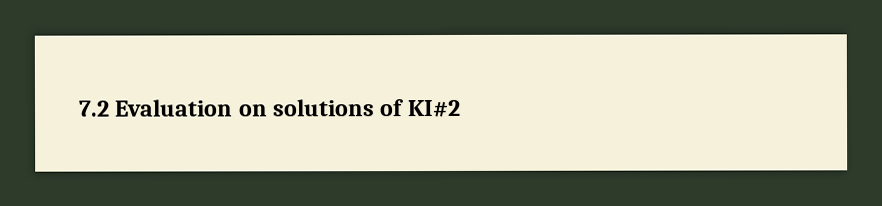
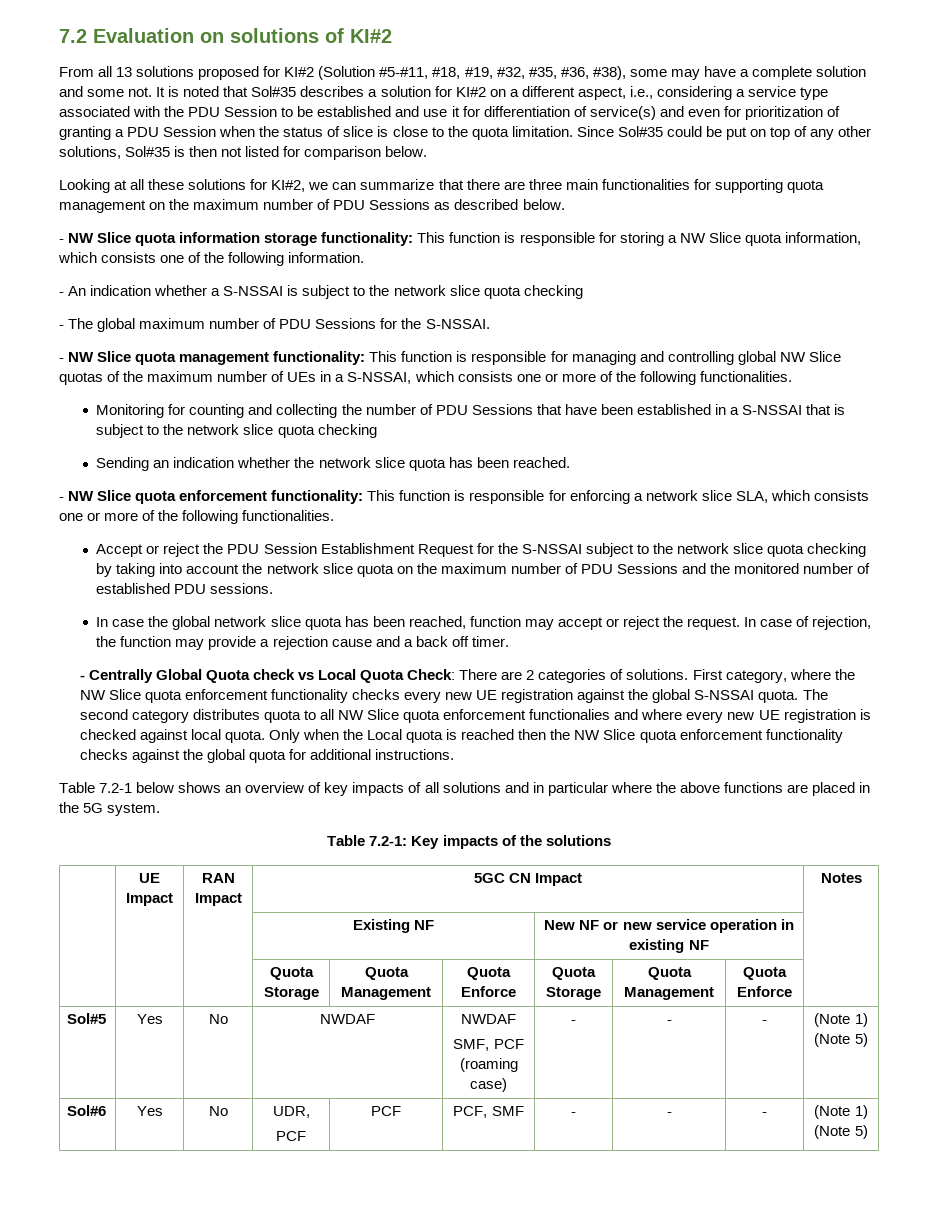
+ From all 13 solutions proposed for KI#2 (Solution #5-#11, #18, #19, #32, #35, #36, #38), some may have a complete solution and some not. It is noted that Sol#35 describes a solution for KI#2 on a different aspect, i.e., considering a service type associated with the PDU Session to be established and use it for differentiation of service(s) and even for prioritization of granting a PDU Session when the status of slice is close to the quota limitation. Since Sol#35 could be put on top of any other solutions, Sol#35 is then not listed for comparison below.
+ Looking at all these solutions for KI#2, we can summarize that there are three main functionalities for supporting quota management on the maximum number of PDU Sessions as described below.
+ - NW Slice quota information storage functionality: This function is responsible for storing a NW Slice quota information, which consists one of the following information.
+ - An indication whether a S-NSSAI is subject to the network slice quota checking
+ - The global maximum number of PDU Sessions for the S-NSSAI.
+ - NW Slice quota management functionality: This function is responsible for managing and controlling global NW Slice quotas of the maximum number of UEs in a S-NSSAI, which consists one or more of the following functionalities.
+ Monitoring for counting and collecting the number of PDU Sessions that have been established in a S-NSSAI that is subject to the network slice quota checking
+ Sending an indication whether the network slice quota has been reached.
+ - NW Slice quota enforcement functionality: This function is responsible for enforcing a network slice SLA, which consists one or more of the following functionalities.
+ Accept or reject the PDU Session Establishment Request for the S-NSSAI subject to the network slice quota checking by taking into account the network slice quota on the maximum number of PDU Sessions and the monitored number of established PDU sessions.
+ In case the global network slice quota has been reached, function may accept or reject the request. In case of rejection, the function may provide a rejection cause and a back off timer.
+ - Centrally Global Quota check vs Local Quota Check: There are 2 categories of solutions. First category, where the NW Slice quota enforcement functionality checks every new UE registration against the global S-NSSAI quota. The second category distributes quota to all NW Slice quota enforcement functionalies and where every new UE registration is checked against local quota. Only when the Local quota is reached then the NW Slice quota enforcement functionality checks against the global quota for additional instructions.
+ Table 7.2-1 below shows an overview of key impacts of all solutions and in particular where the above functions are placed in the 5G system.
+ Table 7.2-1: Key impacts of the solutions
+ | UE Impact | RAN Impact | 5GC CN Impact | Notes
+ | | | Existing NF | New NF or new service operation in existing NF |
+ | | | Quota Storage | Quota Management | Quota Enforce | Quota Storage | Quota Management | Quota Enforce |
+ Sol#5 | Yes | No | NWDAF | NWDAF
+ SMF, PCF (roaming case) | - | - | - | (Note 1) (Note 5)
+ Sol#6 | Yes | No | UDR,
+ PCF | PCF | PCF, SMF | - | - | - | (Note 1) (Note 5)

